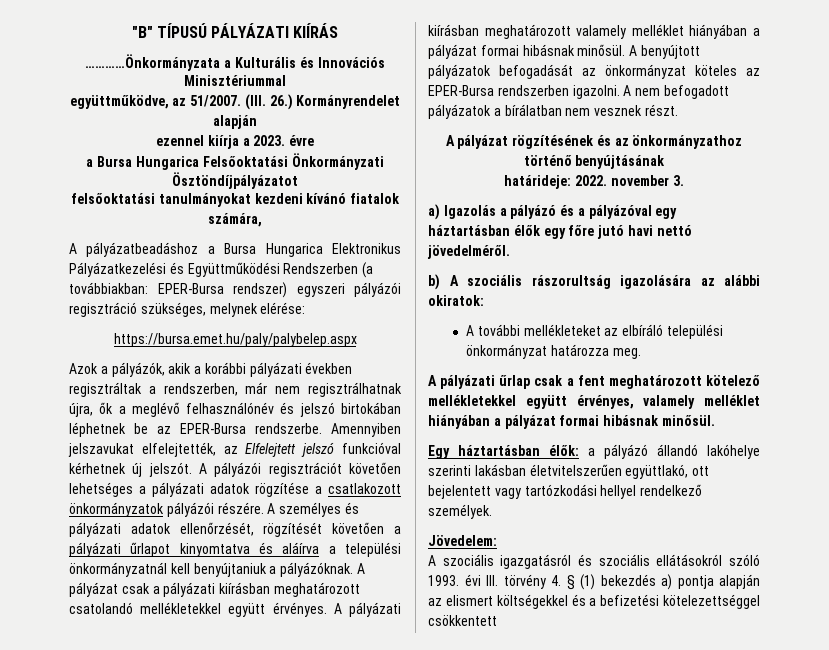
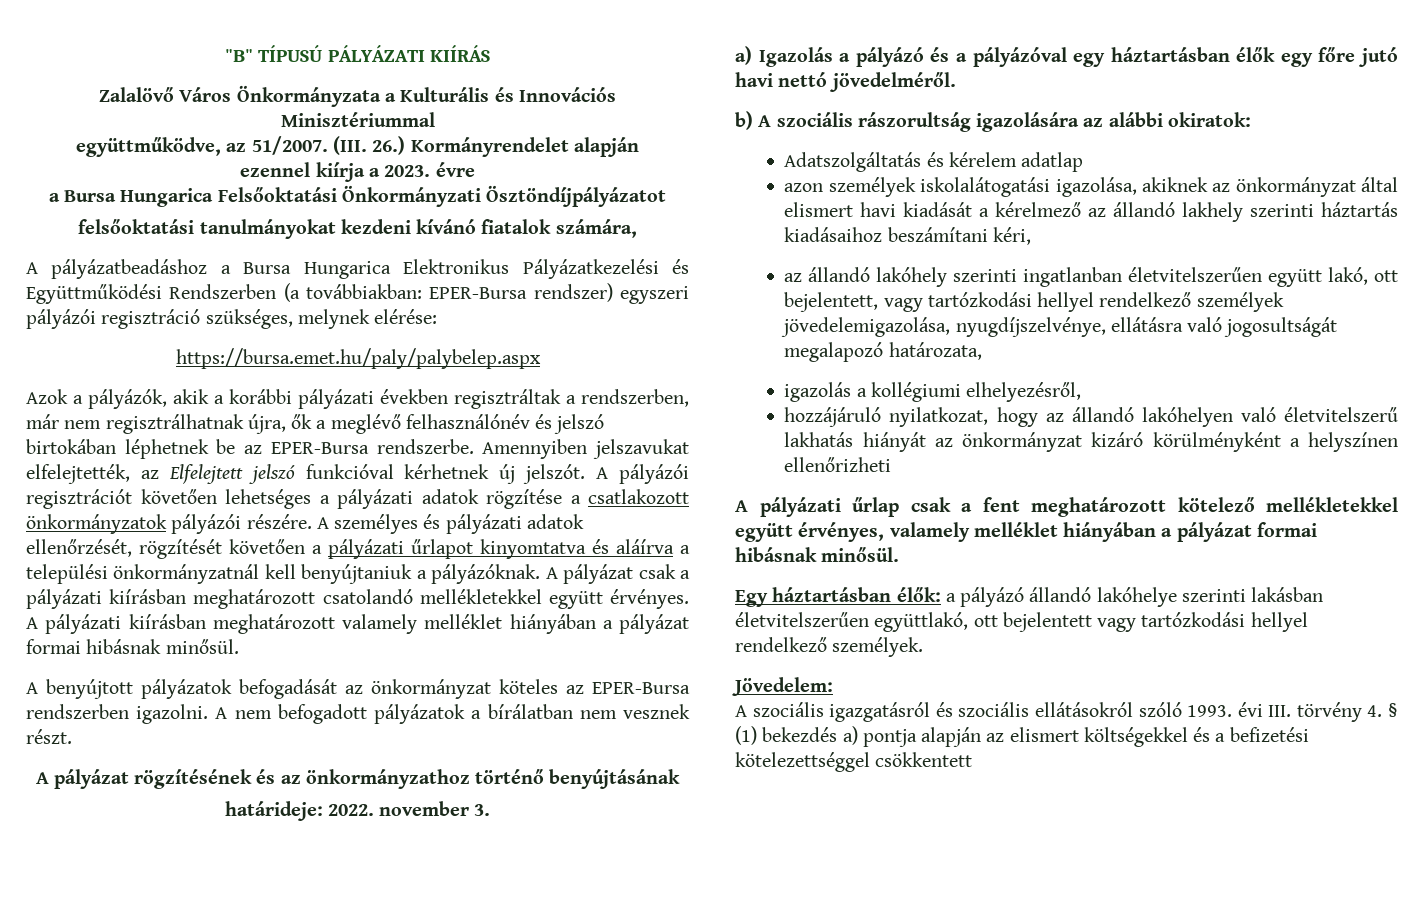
- …………Önkormányzata a Kulturális és Innovációs Minisztériummal
+ Zalalövő Város Önkormányzata a Kulturális és Innovációs Minisztériummal
- A pályázati kiírásban meghatározott valamely melléklet hiányában a pályázat formai hibásnak minősül. A benyújtott pályázatok befogadását az önkormányzat köteles az EPER-Bursa rendszerben igazolni.
+ A pályázati kiírásban meghatározott valamely melléklet hiányában a pályázat formai hibásnak minősül.
+ A benyújtott pályázatok befogadását az önkormányzat köteles az EPER-Bursa rendszerben igazolni.
- A további mellékleteket az elbíráló települési önkormányzat határozza meg.
+ Adatszolgáltatás és kérelem adatlap
+ azon személyek iskolalátogatási igazolása, akiknek az önkormányzat által elismert havi kiadását a kérelmező az állandó lakhely szerinti háztartás kiadásaihoz beszámítani kéri,
+ az állandó lakóhely szerinti ingatlanban életvitelszerűen együtt lakó, ott bejelentett, vagy tartózkodási hellyel rendelkező személyek jövedelemigazolása, nyugdíjszelvénye, ellátásra való jogosultságát megalapozó határozata,
+ igazolás a kollégiumi elhelyezésről,
+ hozzájáruló nyilatkozat, hogy az állandó lakóhelyen való életvitelszerű lakhatás hiányát az önkormányzat kizáró körülményként a helyszínen ellenőrizheti

